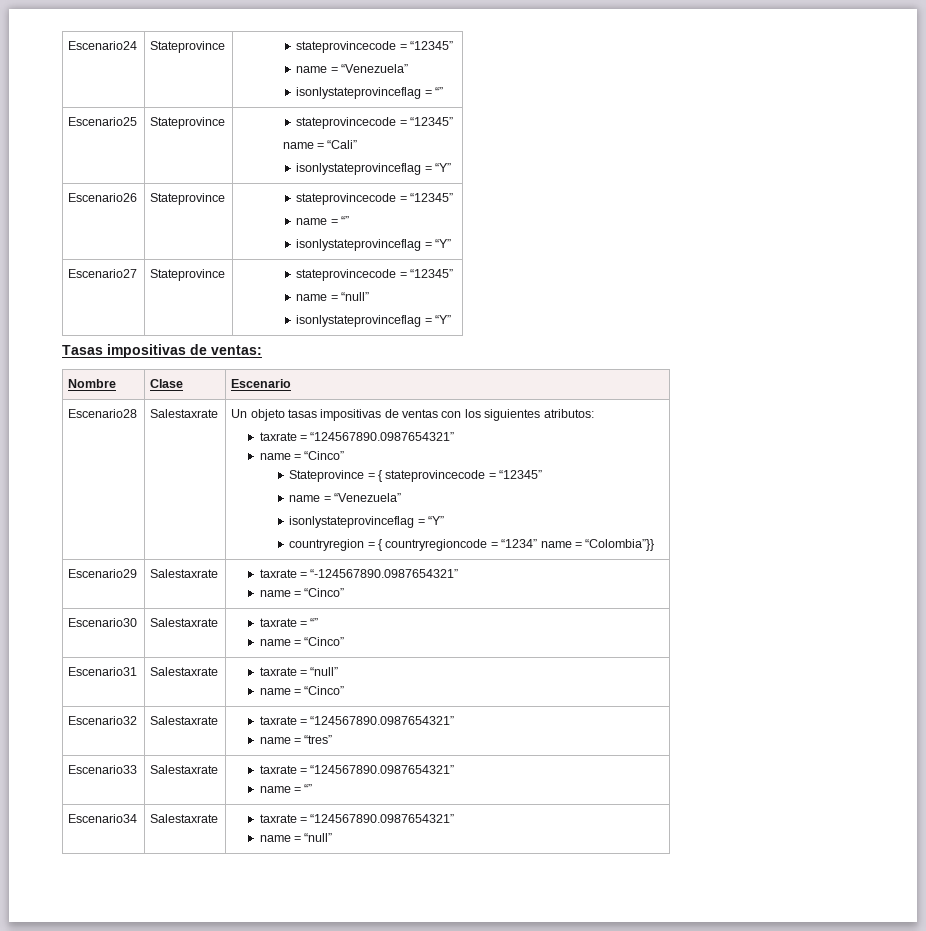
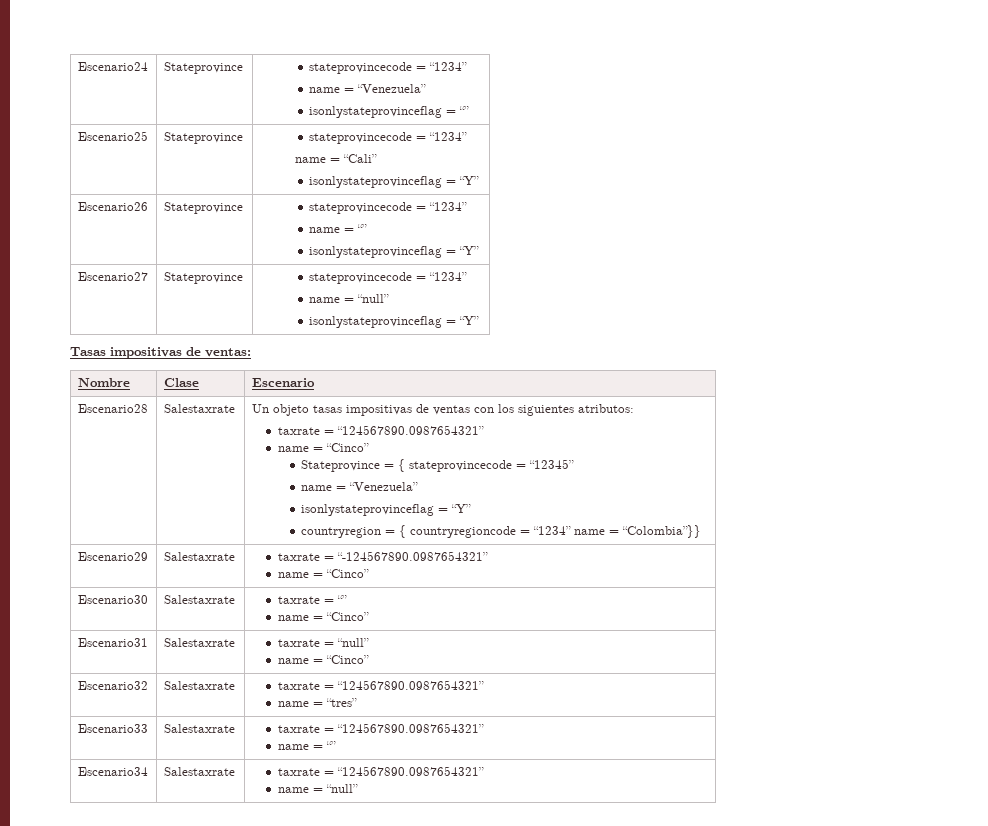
- Escenario24 | Stateprovince | stateprovincecode = “12345”
+ Escenario24 | Stateprovince | stateprovincecode = “1234”
- Escenario25 | Stateprovince | stateprovincecode = “12345”
+ Escenario25 | Stateprovince | stateprovincecode = “1234”
- Escenario26 | Stateprovince | stateprovincecode = “12345”
+ Escenario26 | Stateprovince | stateprovincecode = “1234”
- Escenario27 | Stateprovince | stateprovincecode = “12345”
+ Escenario27 | Stateprovince | stateprovincecode = “1234”

